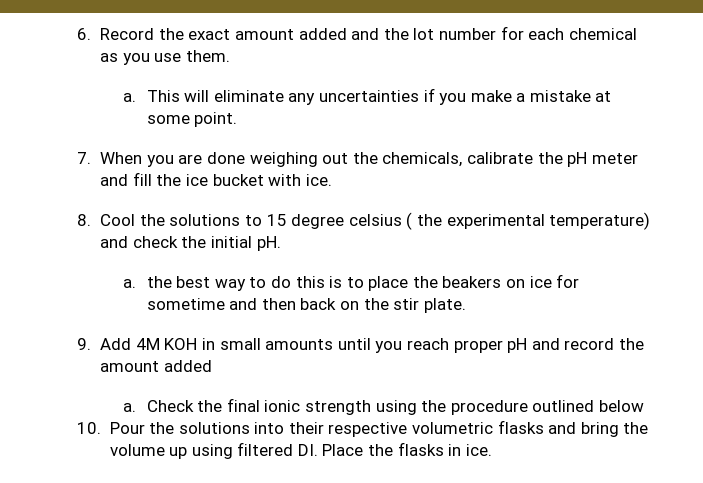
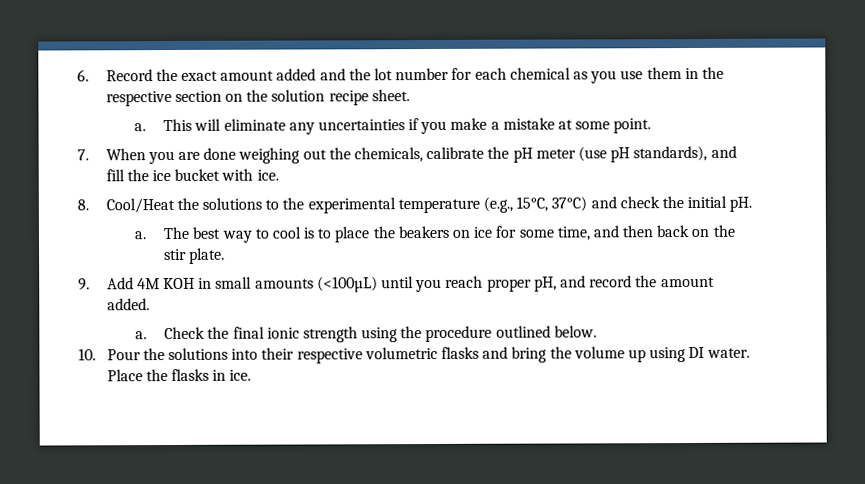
- 6. Record the exact amount added and the lot number for each chemical as you use them.
+ 6. Record the exact amount added and the lot number for each chemical as you use them in the respective section on the solution recipe sheet.
- 7. When you are done weighing out the chemicals, calibrate the pH meter and fill the ice bucket with ice.
+ 7. When you are done weighing out the chemicals, calibrate the pH meter (use pH standards), and fill the ice bucket with ice.
- 8. Cool the solutions to 15 degree celsius ( the experimental temperature) and check the initial pH.
+ 8. Cool/Heat the solutions to the experimental temperature (e.g., 15°C, 37°C) and check the initial pH.
- a. the best way to do this is to place the beakers on ice for sometime and then back on the stir plate.
+ a. The best way to cool is to place the beakers on ice for some time, and then back on the stir plate.
- 9. Add 4M KOH in small amounts until you reach proper pH and record the amount added
+ 9. Add 4M KOH in small amounts (<100µL) until you reach proper pH, and record the amount added.
- Check the final ionic strength using the procedure outlined below
+ Check the final ionic strength using the procedure outlined below.
- 10. Pour the solutions into their respective volumetric flasks and bring the volume up using filtered DI. Place the flasks in ice.
+ 10. Pour the solutions into their respective volumetric flasks and bring the volume up using DI water. Place the flasks in ice.

